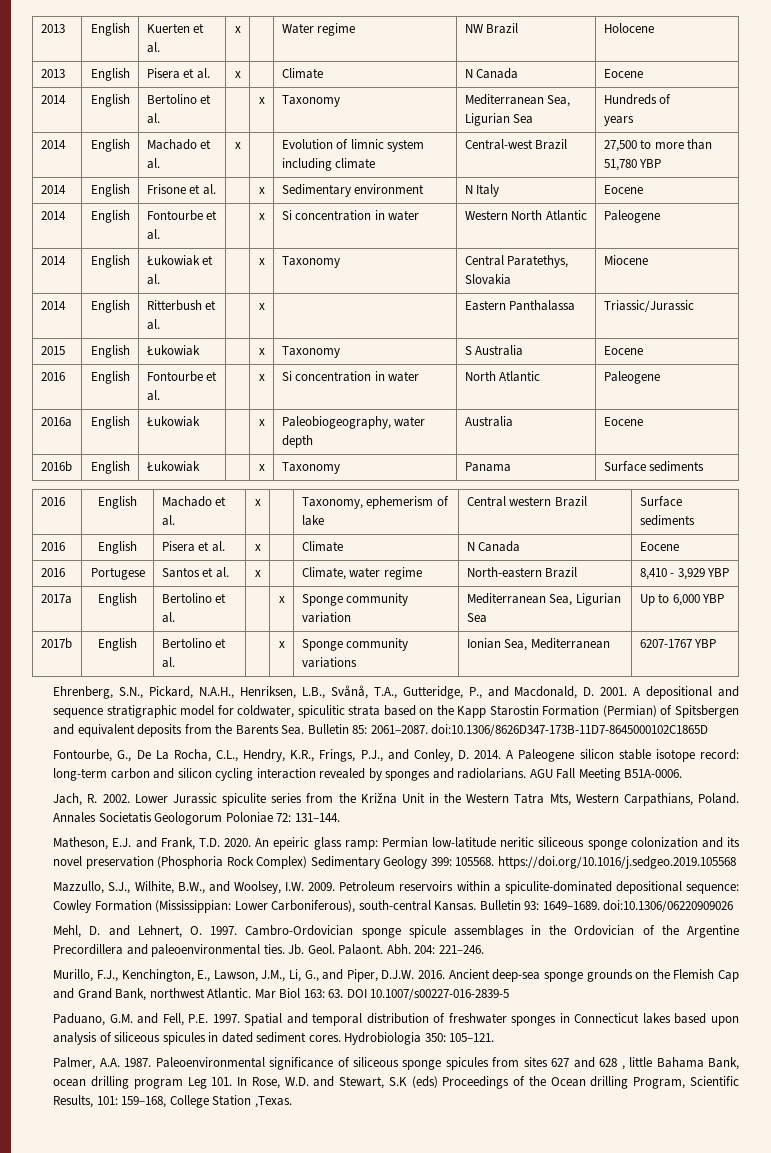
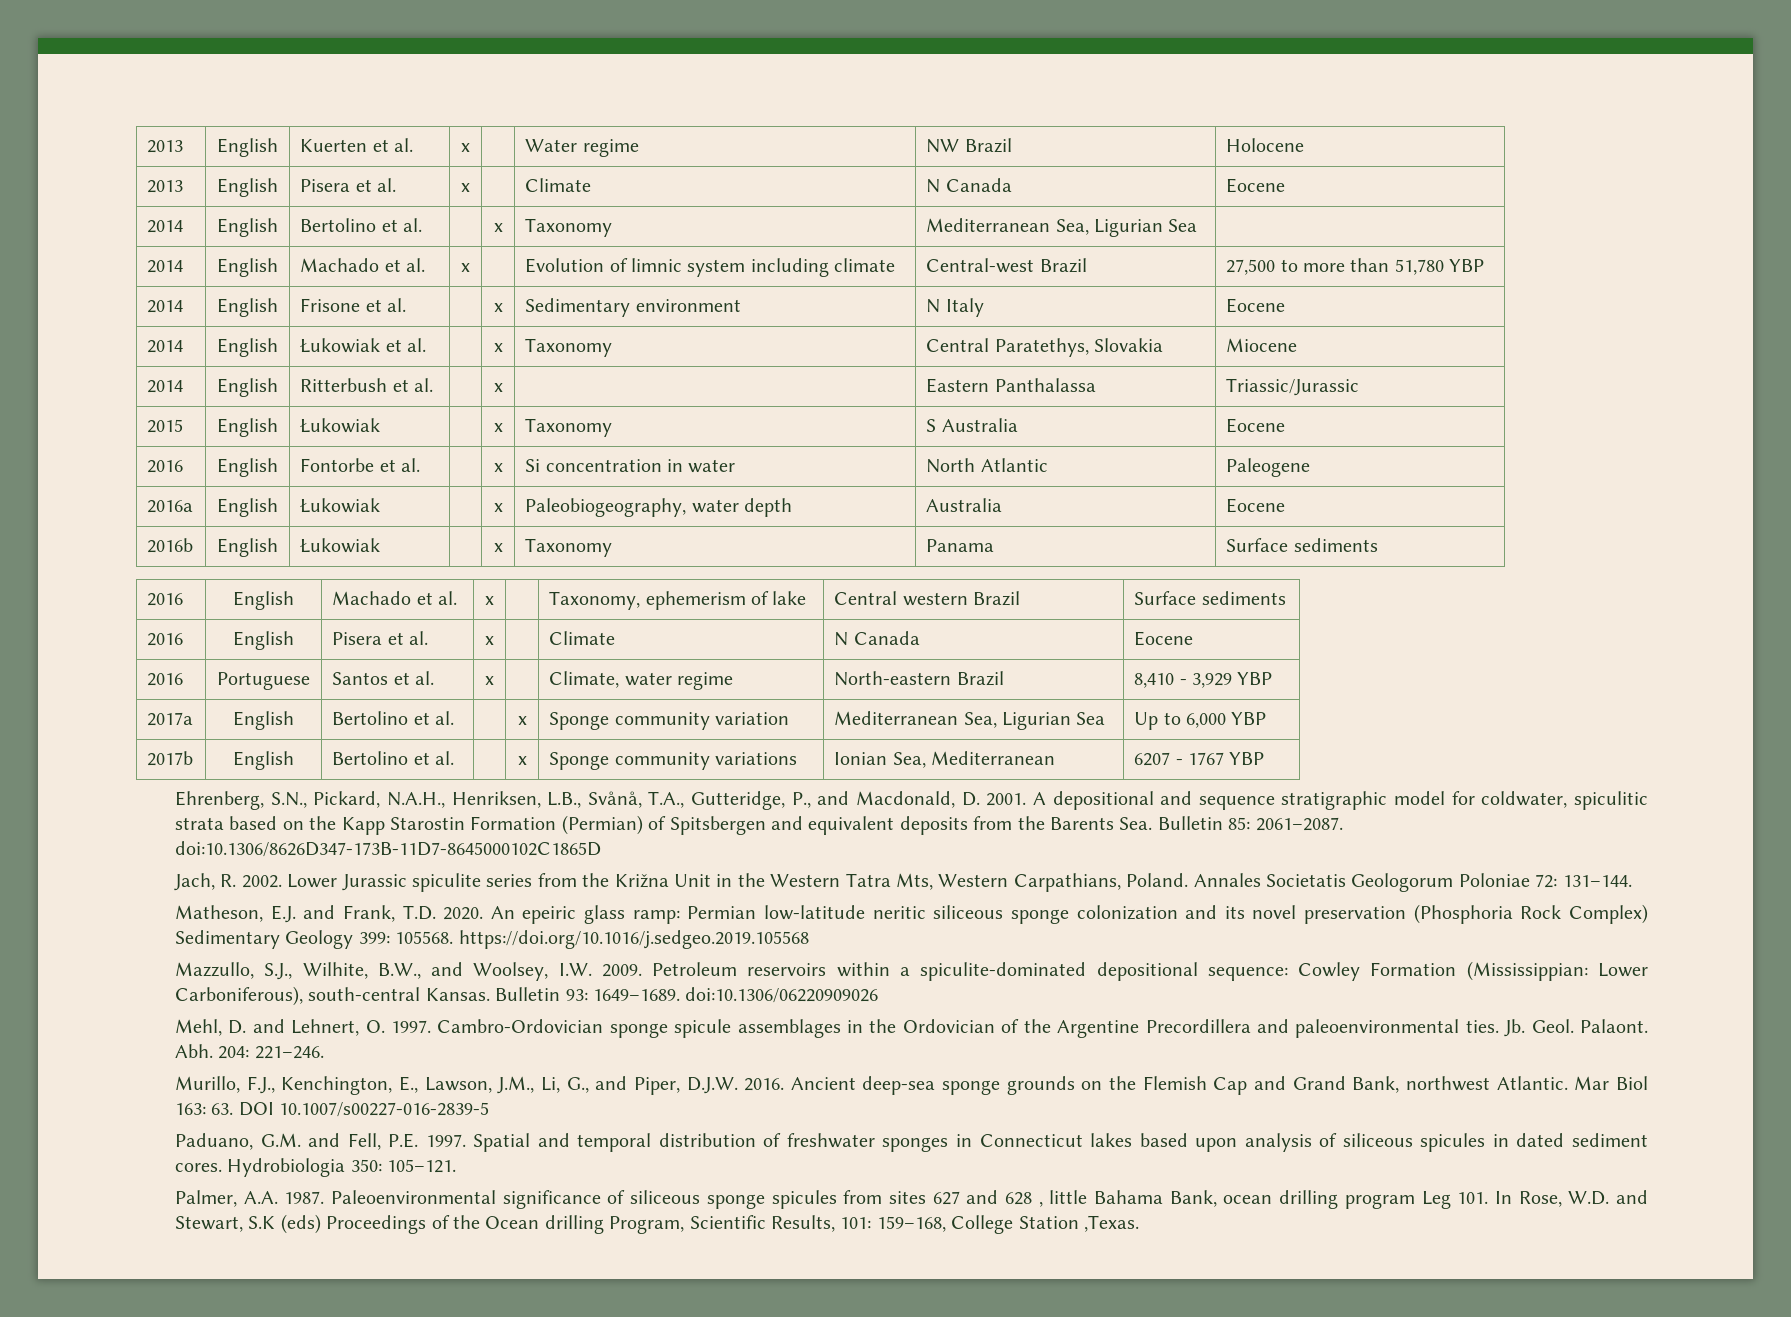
- 2014 | English | Bertolino et al. | | x | Taxonomy | Mediterranean Sea, Ligurian Sea | Hundreds of
- years
+ 2014 | English | Bertolino et al. | | x | Taxonomy | Mediterranean Sea, Ligurian Sea |
- 2014 | English | Fontourbe et al. | | x | Si concentration in water | Western North Atlantic | Paleogene
- 2016 | English | Fontourbe et al. | | x | Si concentration in water | North Atlantic | Paleogene
+ 2016 | English | Fontorbe et al. | | x | Si concentration in water | North Atlantic | Paleogene
- 2016 | Portugese | Santos et al. | x | | Climate, water regime | North-eastern Brazil | 8,410 - 3,929 YBP
+ 2016 | Portuguese | Santos et al. | x | | Climate, water regime | North-eastern Brazil | 8,410 - 3,929 YBP
- 2017b | English | Bertolino et al. | | x | Sponge community variations | Ionian Sea, Mediterranean | 6207-1767 YBP
+ 2017b | English | Bertolino et al. | | x | Sponge community variations | Ionian Sea, Mediterranean | 6207 - 1767 YBP
- Fontourbe, G., De La Rocha, C.L., Hendry, K.R., Frings, P.J., and Conley, D. 2014. A Paleogene silicon stable isotope record: long-term carbon and silicon cycling interaction revealed by sponges and radiolarians. AGU Fall Meeting B51A-0006.

